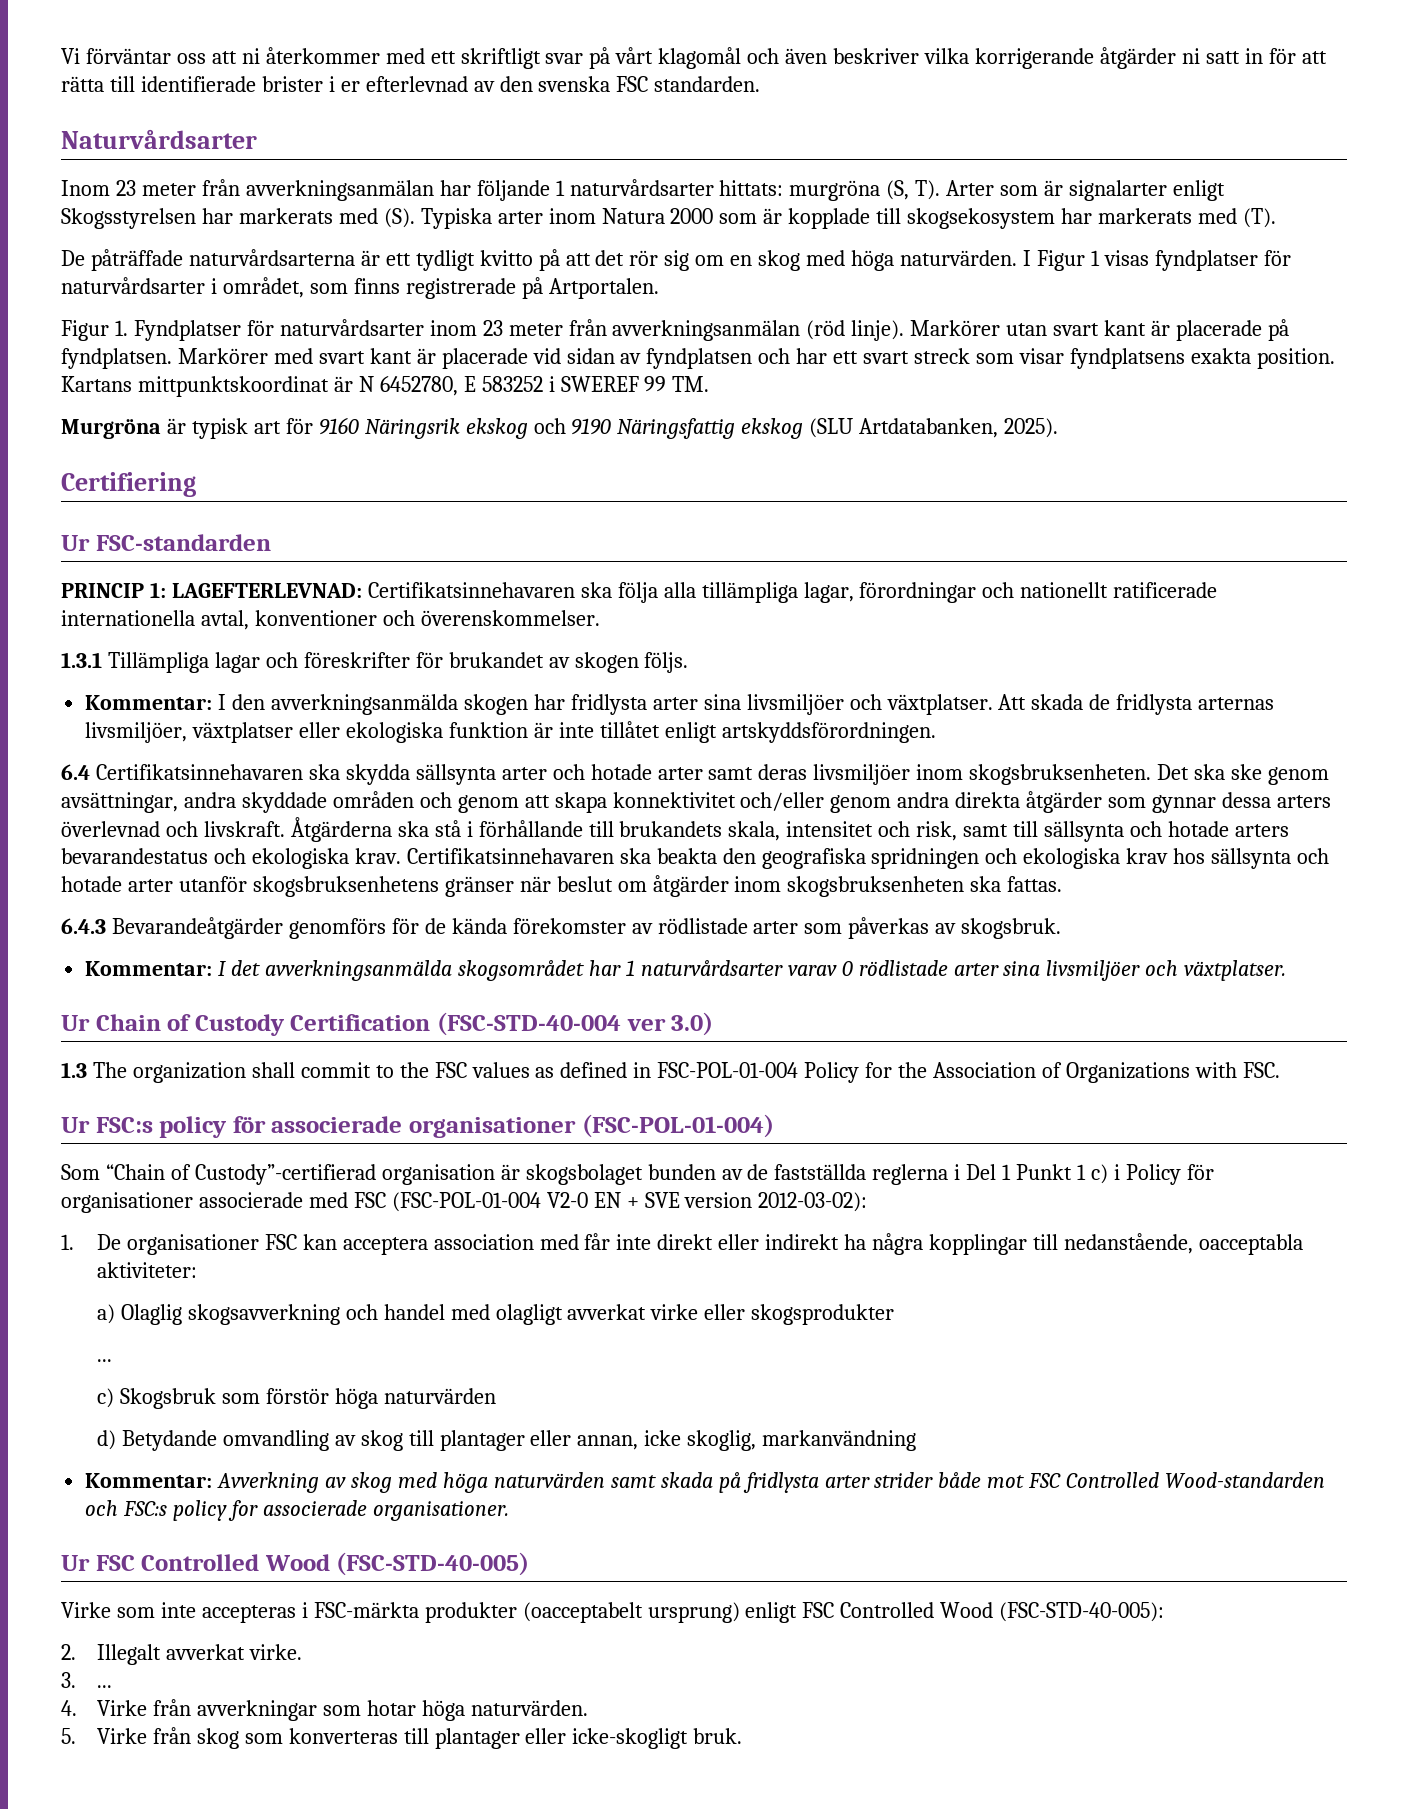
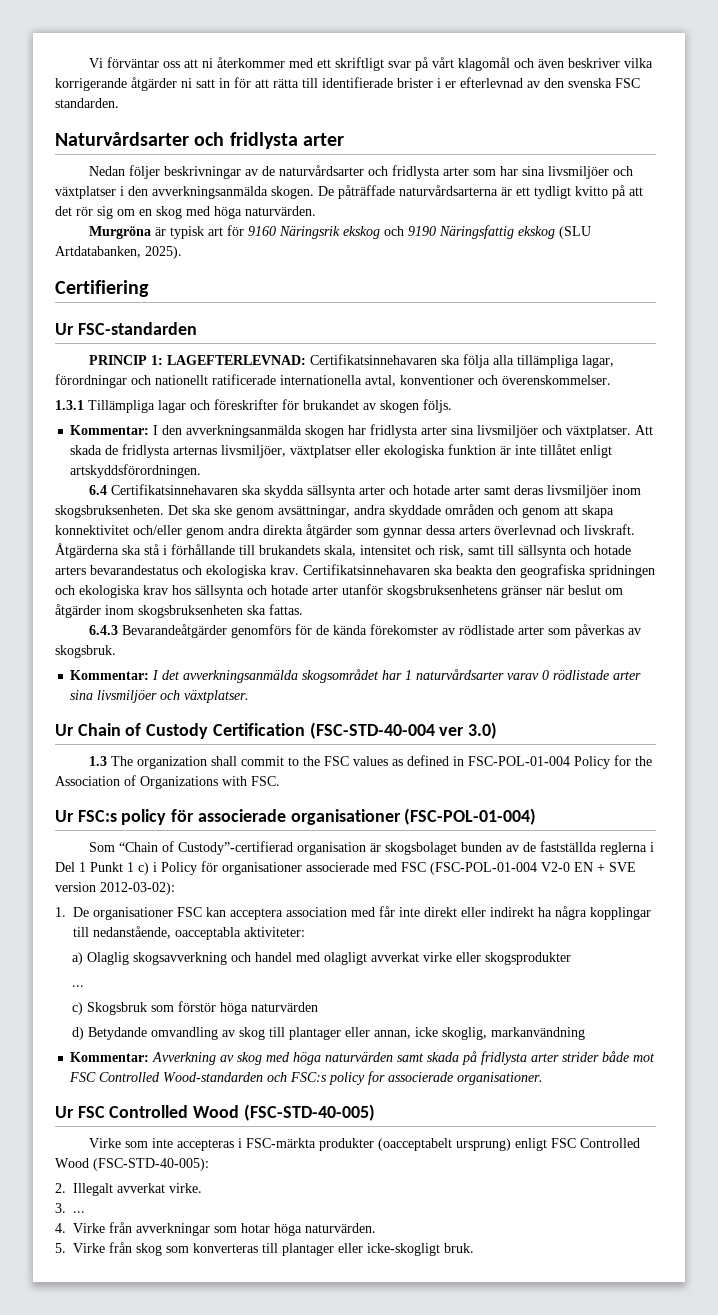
- Naturvårdsarter
- Inom 23 meter från avverkningsanmälan har följande 1 naturvårdsarter hittats: murgröna (S, T). Arter som är signalarter enligt Skogsstyrelsen har markerats med (S). Typiska arter inom Natura 2000 som är kopplade till skogsekosystem har markerats med (T).
- De påträffade naturvårdsarterna är ett tydligt kvitto på att det rör sig om en skog med höga naturvärden. I Figur 1 visas fyndplatser för naturvårdsarter i området, som finns registrerade på Artportalen.
- Figur 1. Fyndplatser för naturvårdsarter inom 23 meter från avverkningsanmälan (röd linje). Markörer utan svart kant är placerade på fyndplatsen. Markörer med svart kant är placerade vid sidan av fyndplatsen och har ett svart streck som visar fyndplatsens exakta position. Kartans mittpunktskoordinat är N 6452780, E 583252 i SWEREF 99 TM.
+ Naturvårdsarter och fridlysta arter
+ Nedan följer beskrivningar av de naturvårdsarter och fridlysta arter som har sina livsmiljöer och växtplatser i den avverkningsanmälda skogen. De påträffade naturvårdsarterna är ett tydligt kvitto på att det rör sig om en skog med höga naturvärden.

